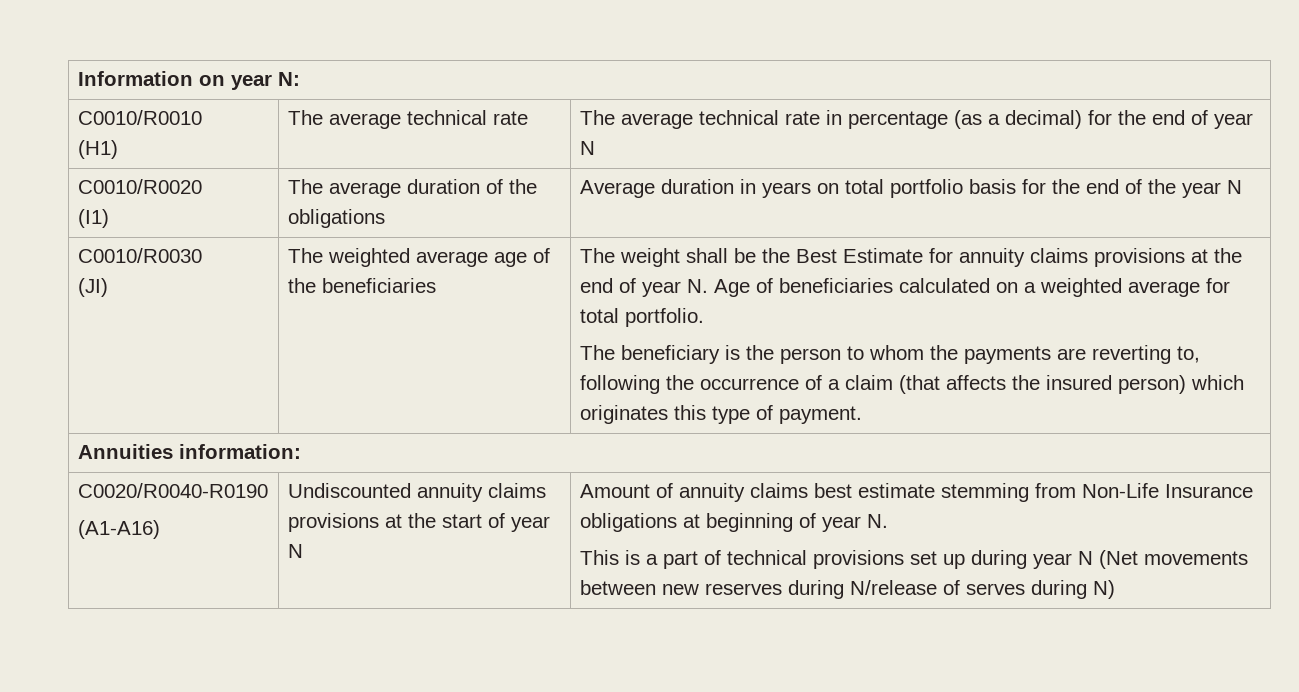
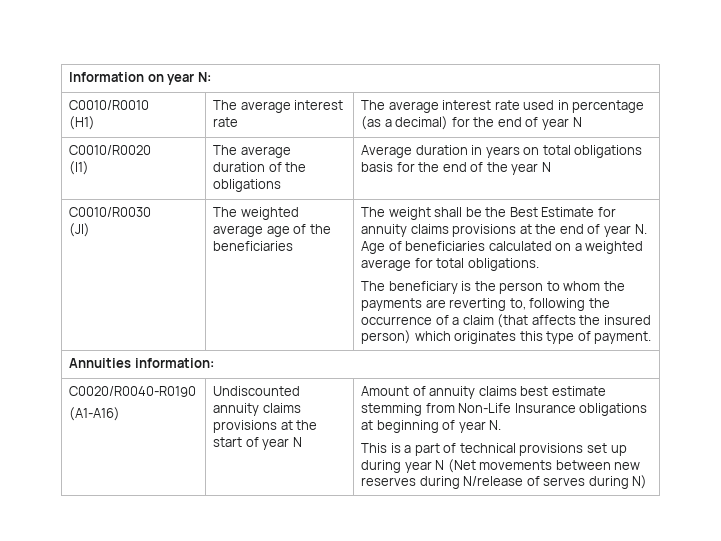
  C0010/R0010
- (H1) | The average technical rate | The average technical rate in percentage (as a decimal) for the end of year N
+ (H1) | The average interest rate | The average interest rate used in percentage (as a decimal) for the end of year N
  C0010/R0020
- (I1) | The average duration of the obligations | Average duration in years on total portfolio basis for the end of the year N
+ (I1) | The average duration of the obligations | Average duration in years on total obligations basis for the end of the year N
- The weight shall be the Best Estimate for annuity claims provisions at the end of year N. Age of beneficiaries calculated on a weighted average for total portfolio.
+ The weight shall be the Best Estimate for annuity claims provisions at the end of year N. Age of beneficiaries calculated on a weighted average for total obligations.

